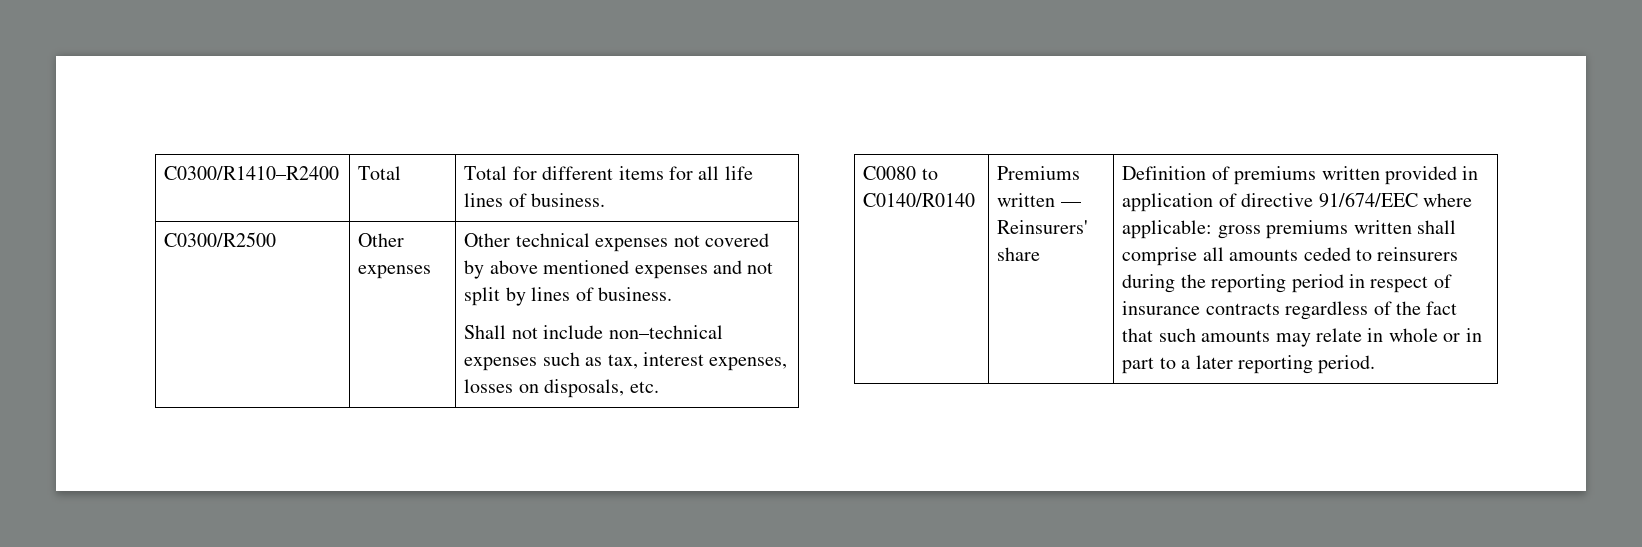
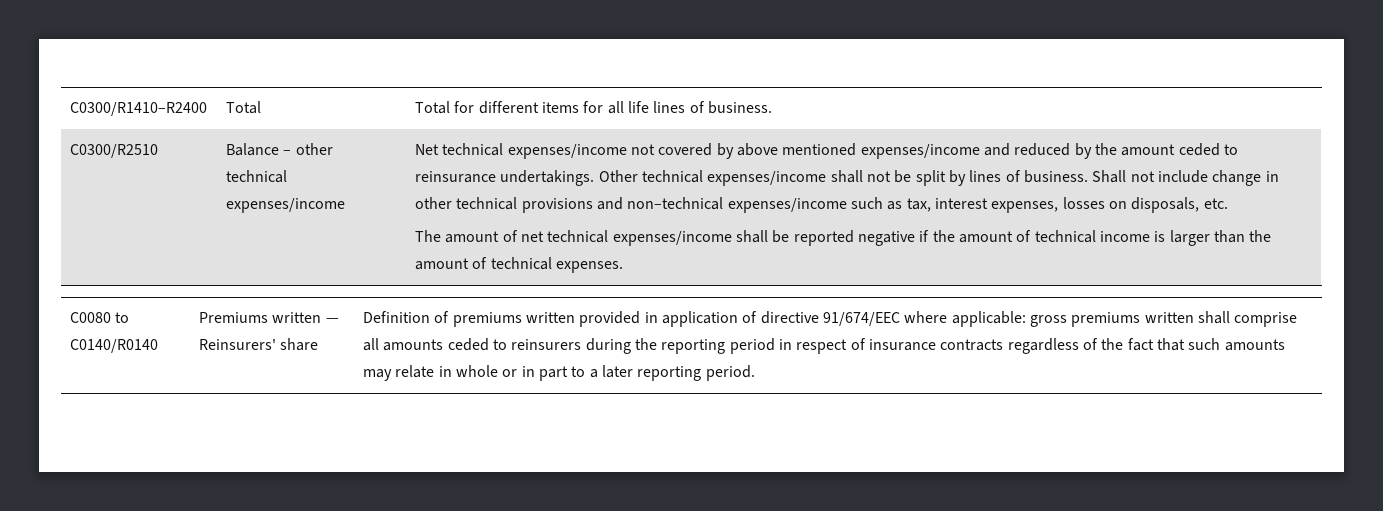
- C0300/R2500 | Other expenses | Other technical expenses not covered by above mentioned expenses and not split by lines of business.
- Shall not include non–technical expenses such as tax, interest expenses, losses on disposals, etc.
+ C0300/R2510 | Balance – other technical expenses/income | Net technical expenses/income not covered by above mentioned expenses/income and reduced by the amount ceded to reinsurance undertakings. Other technical expenses/income shall not be split by lines of business. Shall not include change in other technical provisions and non–technical expenses/income such as tax, interest expenses, losses on disposals, etc.
+ The amount of net technical expenses/income shall be reported negative if the amount of technical income is larger than the amount of technical expenses.

